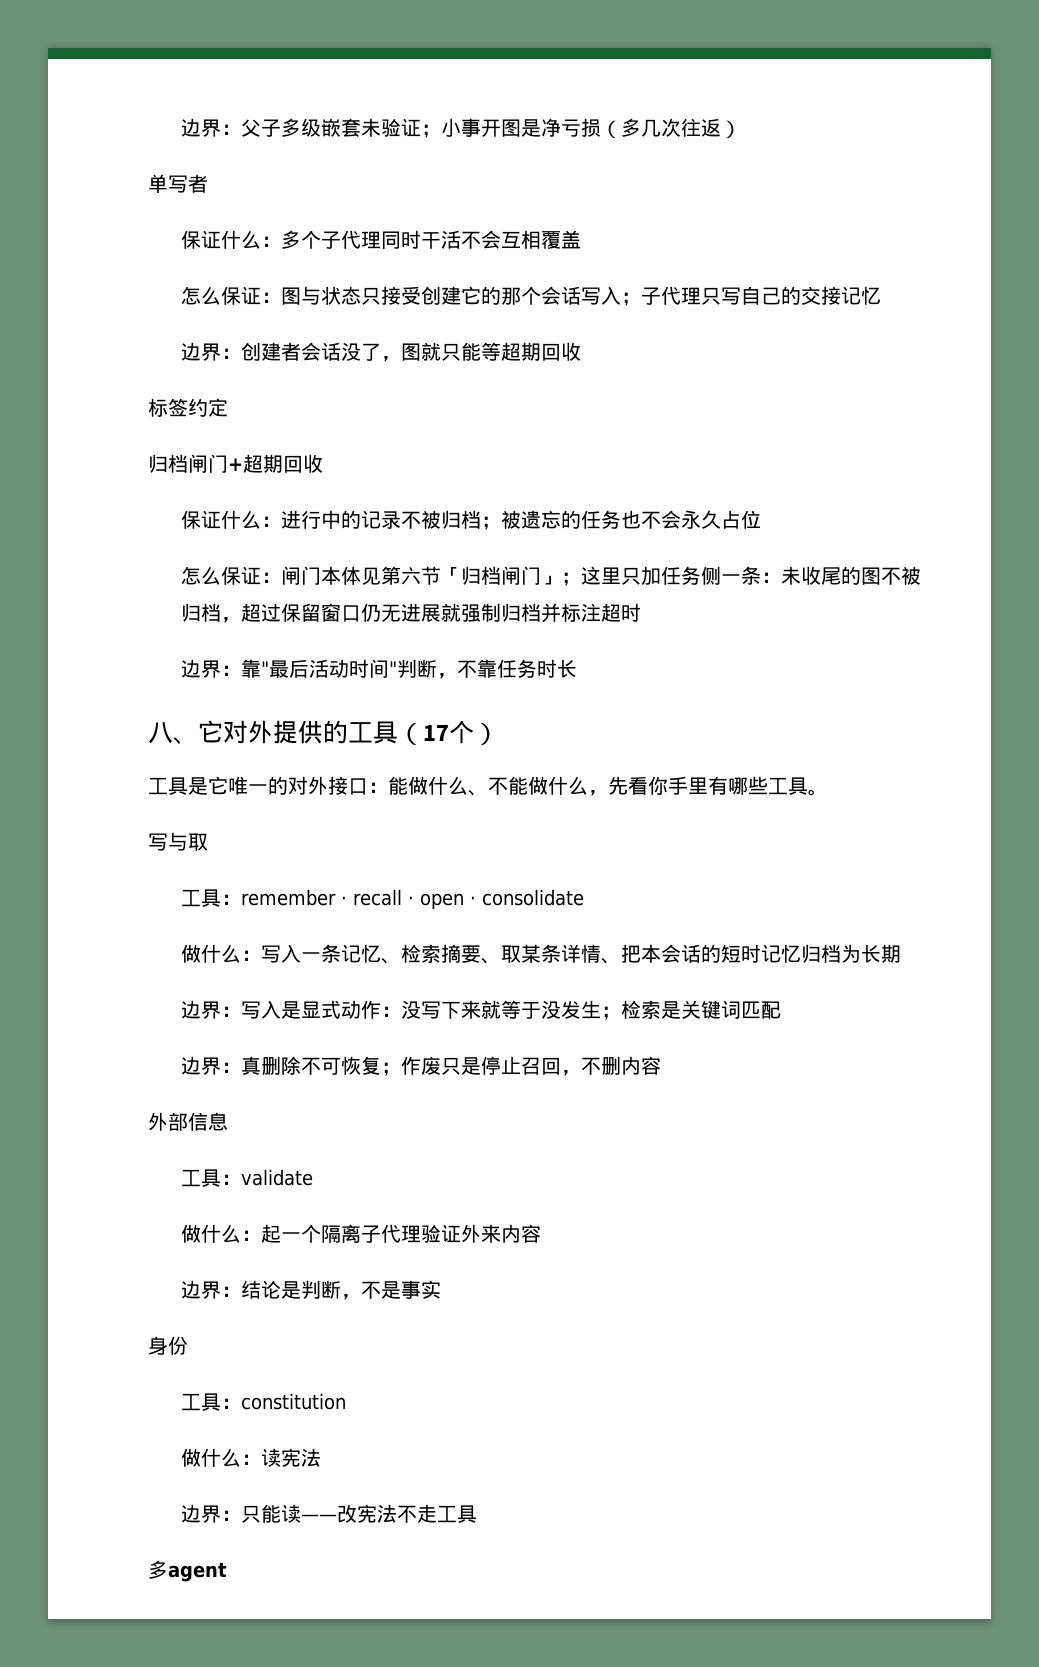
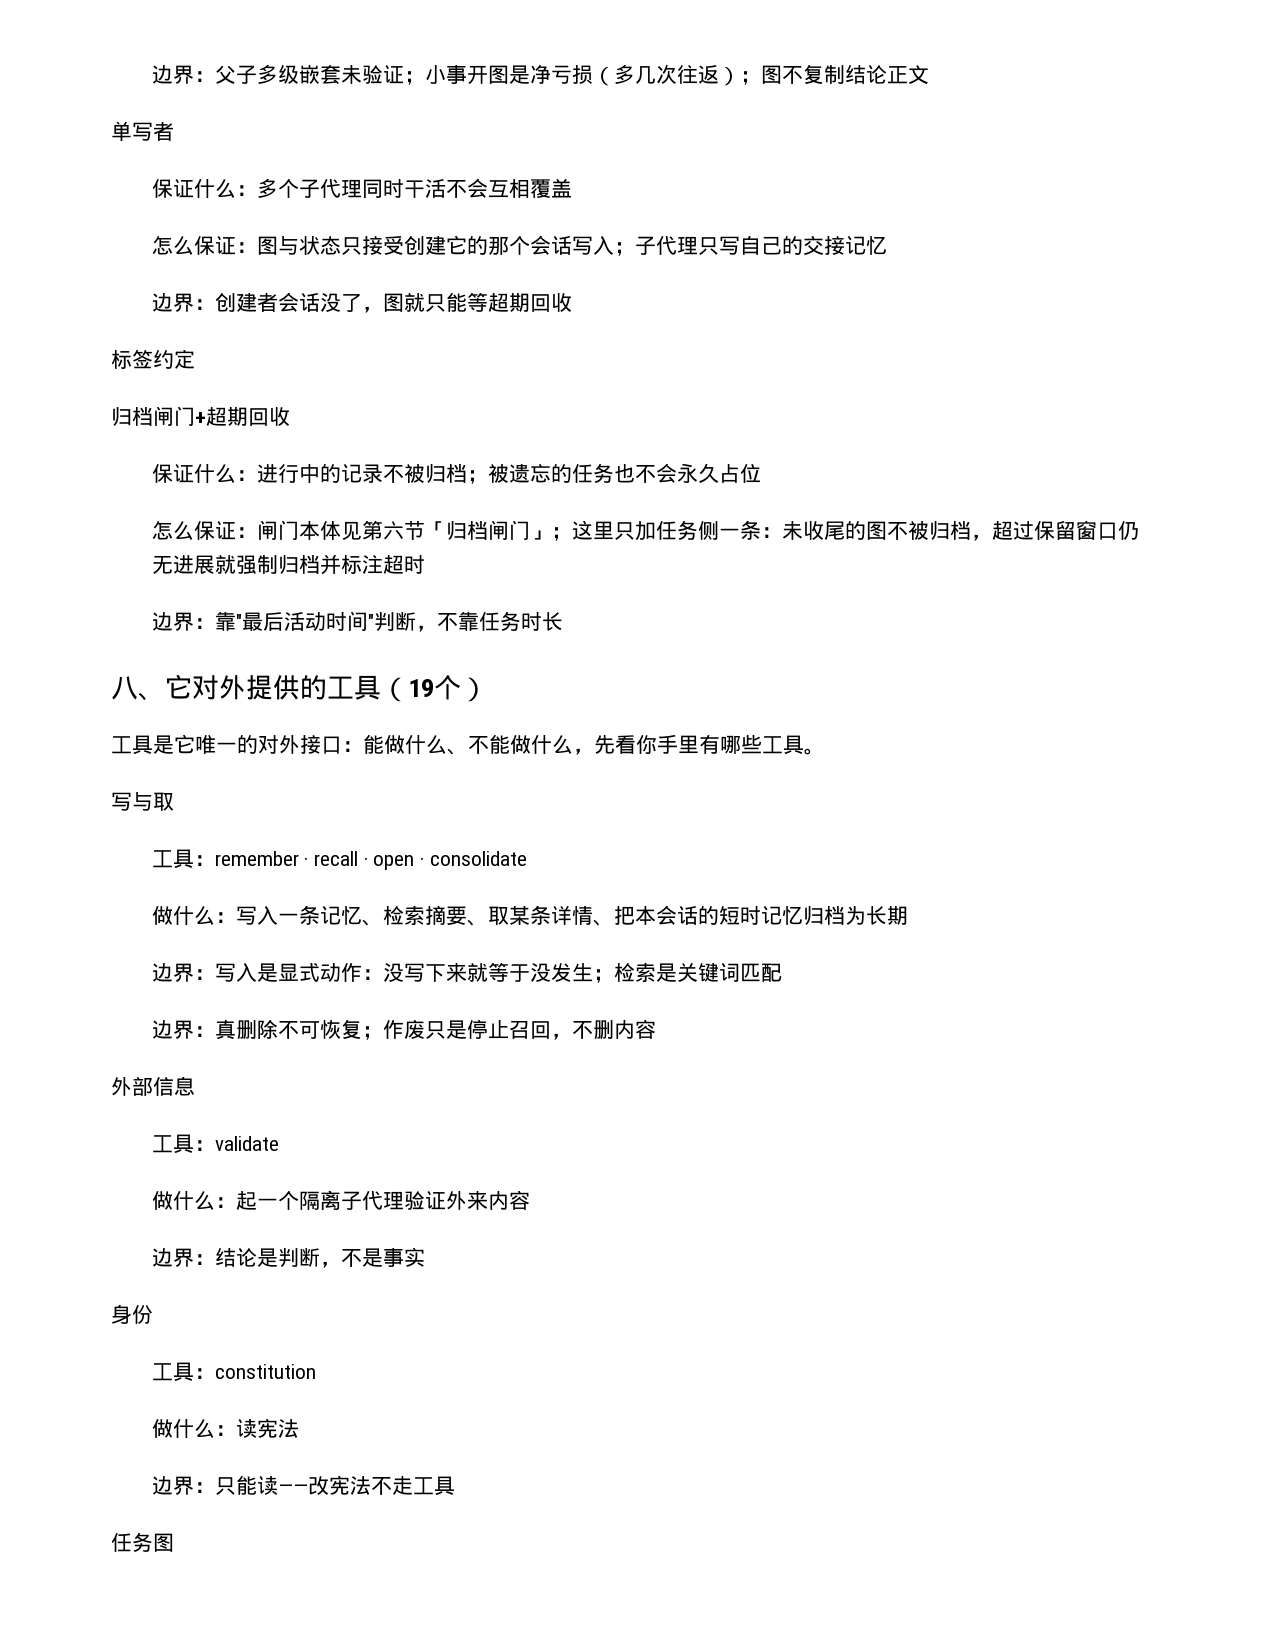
- 边界：父子多级嵌套未验证；小事开图是净亏损（多几次往返）
+ 边界：父子多级嵌套未验证；小事开图是净亏损（多几次往返）；图不复制结论正文
- 八、它对外提供的工具（17个）
+ 八、它对外提供的工具（19个）
- 多agent
+ 任务图

